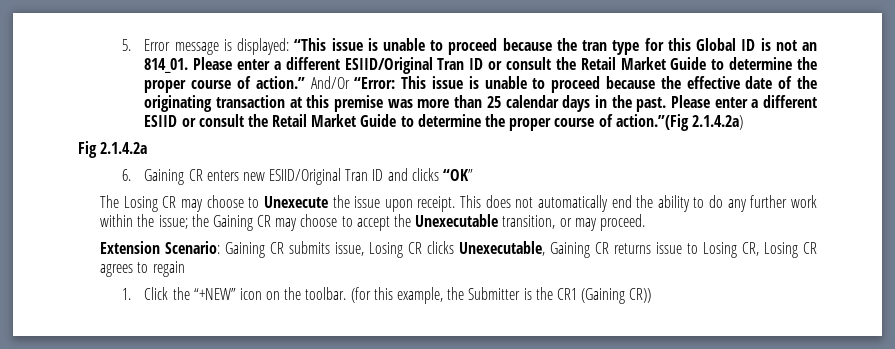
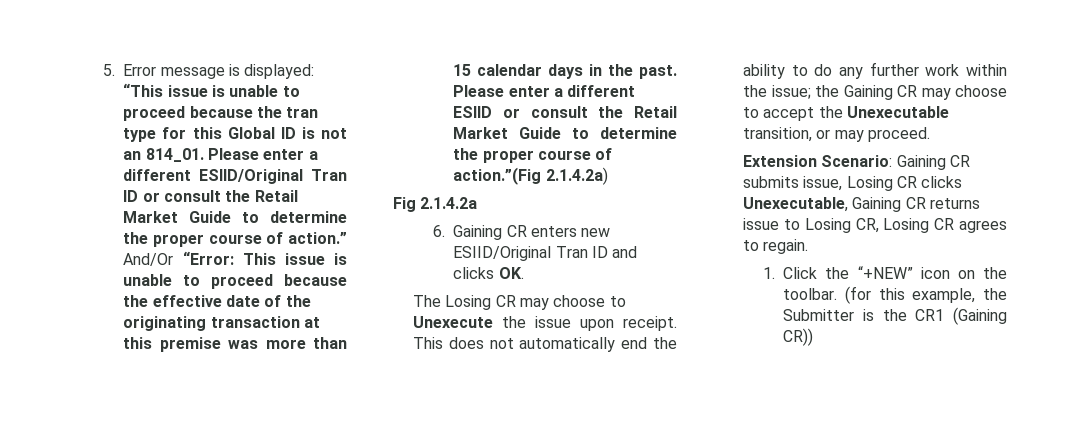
- And/Or “Error: This issue is unable to proceed because the effective date of the originating transaction at this premise was more than 25 calendar days in the past.
+ And/Or “Error: This issue is unable to proceed because the effective date of the originating transaction at this premise was more than 15 calendar days in the past.
- 6. Gaining CR enters new ESIID/Original Tran ID and clicks “OK”
+ 6. Gaining CR enters new ESIID/Original Tran ID and clicks OK.
- Extension Scenario: Gaining CR submits issue, Losing CR clicks Unexecutable, Gaining CR returns issue to Losing CR, Losing CR agrees to regain
+ Extension Scenario: Gaining CR submits issue, Losing CR clicks Unexecutable, Gaining CR returns issue to Losing CR, Losing CR agrees to regain.

